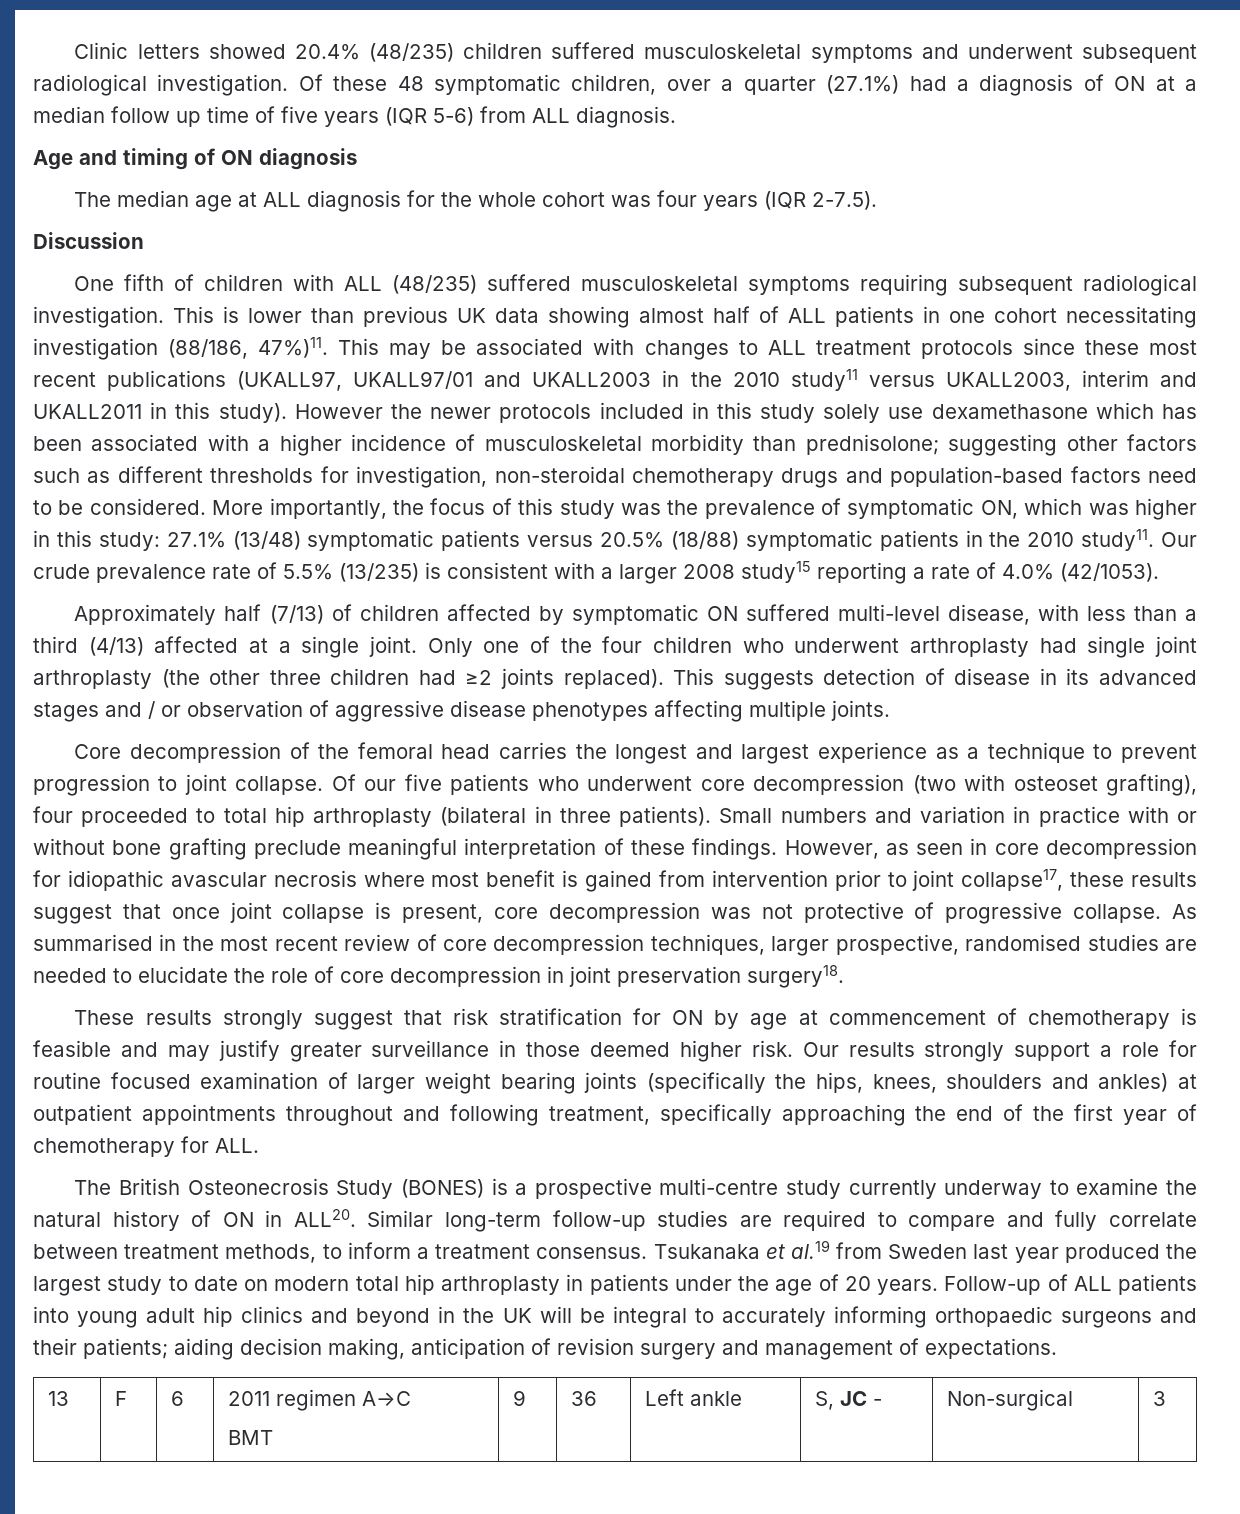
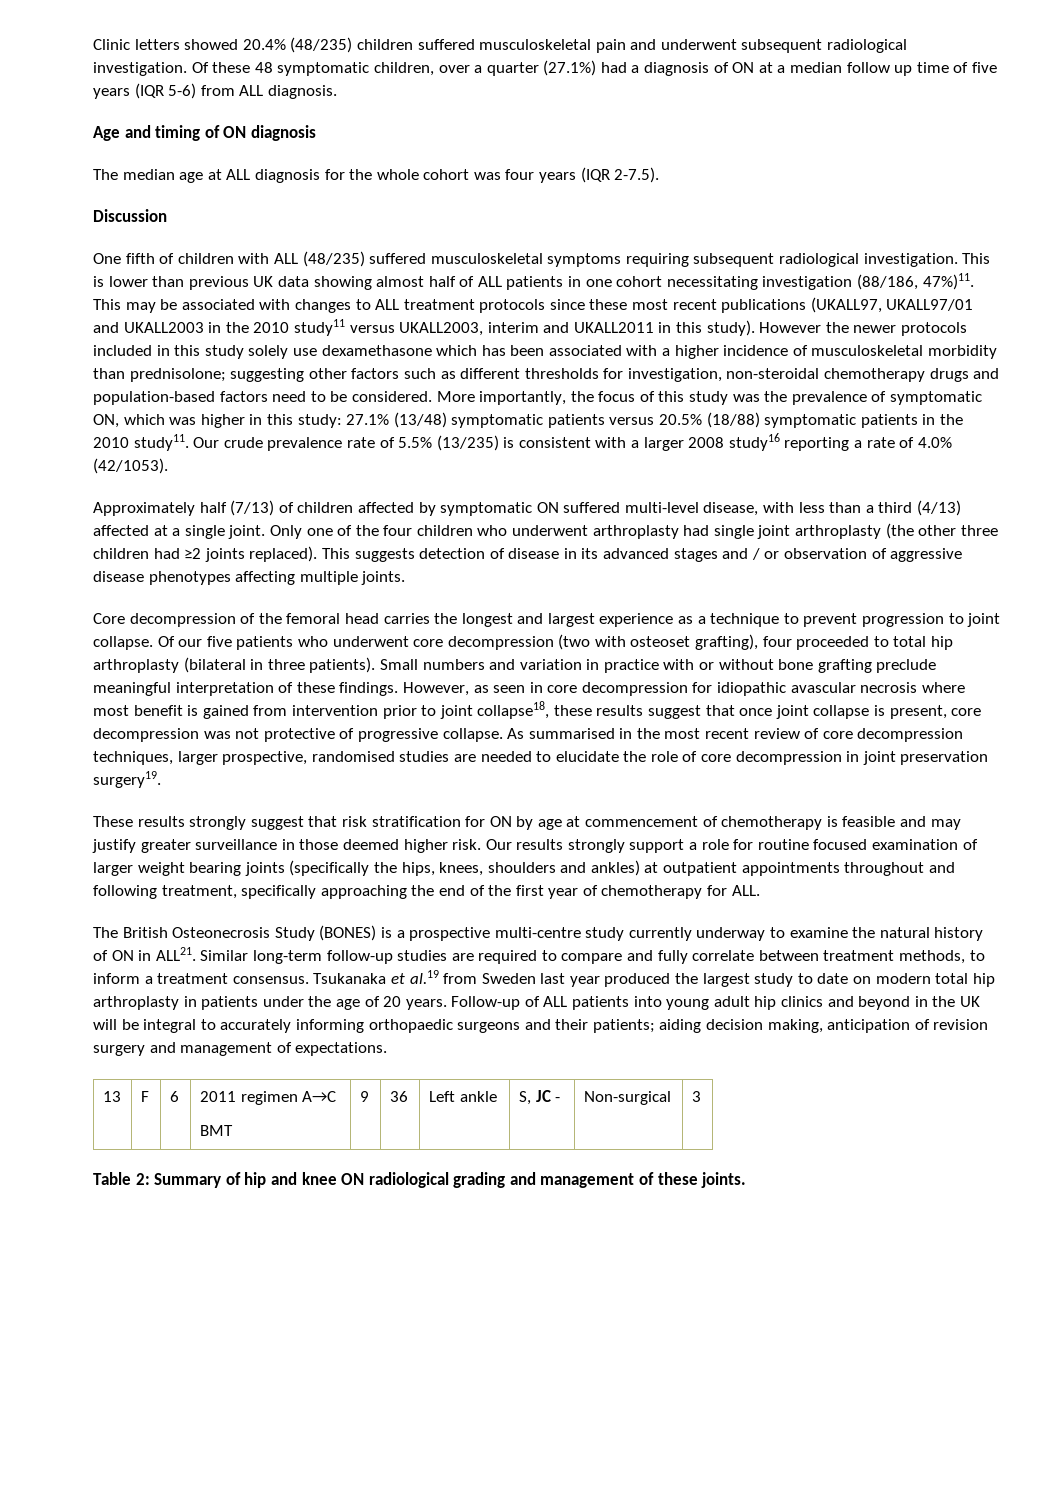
- Clinic letters showed 20.4% (48/235) children suffered musculoskeletal symptoms and underwent subsequent radiological investigation.
+ Clinic letters showed 20.4% (48/235) children suffered musculoskeletal pain and underwent subsequent radiological investigation.
- Our crude prevalence rate of 5.5% (13/235) is consistent with a larger 2008 study15 reporting a rate of 4.0% (42/1053).
+ Our crude prevalence rate of 5.5% (13/235) is consistent with a larger 2008 study16 reporting a rate of 4.0% (42/1053).
- However, as seen in core decompression for idiopathic avascular necrosis where most benefit is gained from intervention prior to joint collapse17, these results suggest that once joint collapse is present, core decompression was not protective of progressive collapse.
+ However, as seen in core decompression for idiopathic avascular necrosis where most benefit is gained from intervention prior to joint collapse18, these results suggest that once joint collapse is present, core decompression was not protective of progressive collapse.
- As summarised in the most recent review of core decompression techniques, larger prospective, randomised studies are needed to elucidate the role of core decompression in joint preservation surgery18.
+ As summarised in the most recent review of core decompression techniques, larger prospective, randomised studies are needed to elucidate the role of core decompression in joint preservation surgery19.
- The British Osteonecrosis Study (BONES) is a prospective multi-centre study currently underway to examine the natural history of ON in ALL20.
+ The British Osteonecrosis Study (BONES) is a prospective multi-centre study currently underway to examine the natural history of ON in ALL21.
+ Table 2: Summary of hip and knee ON radiological grading and management of these joints.

